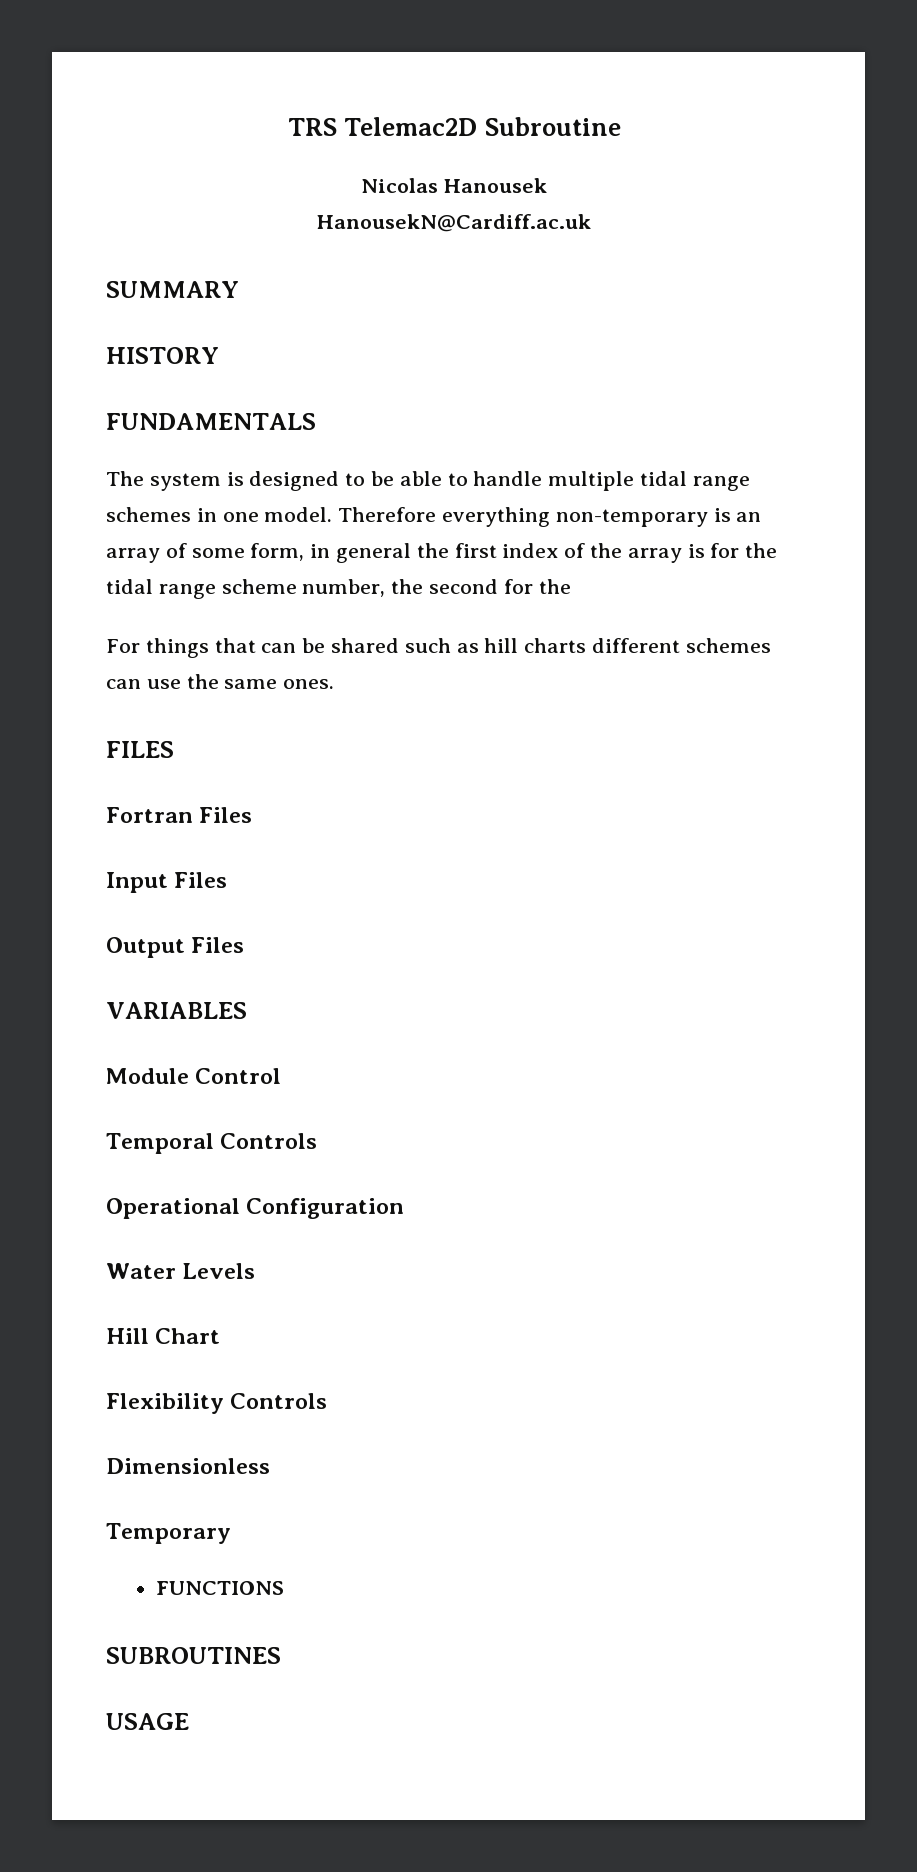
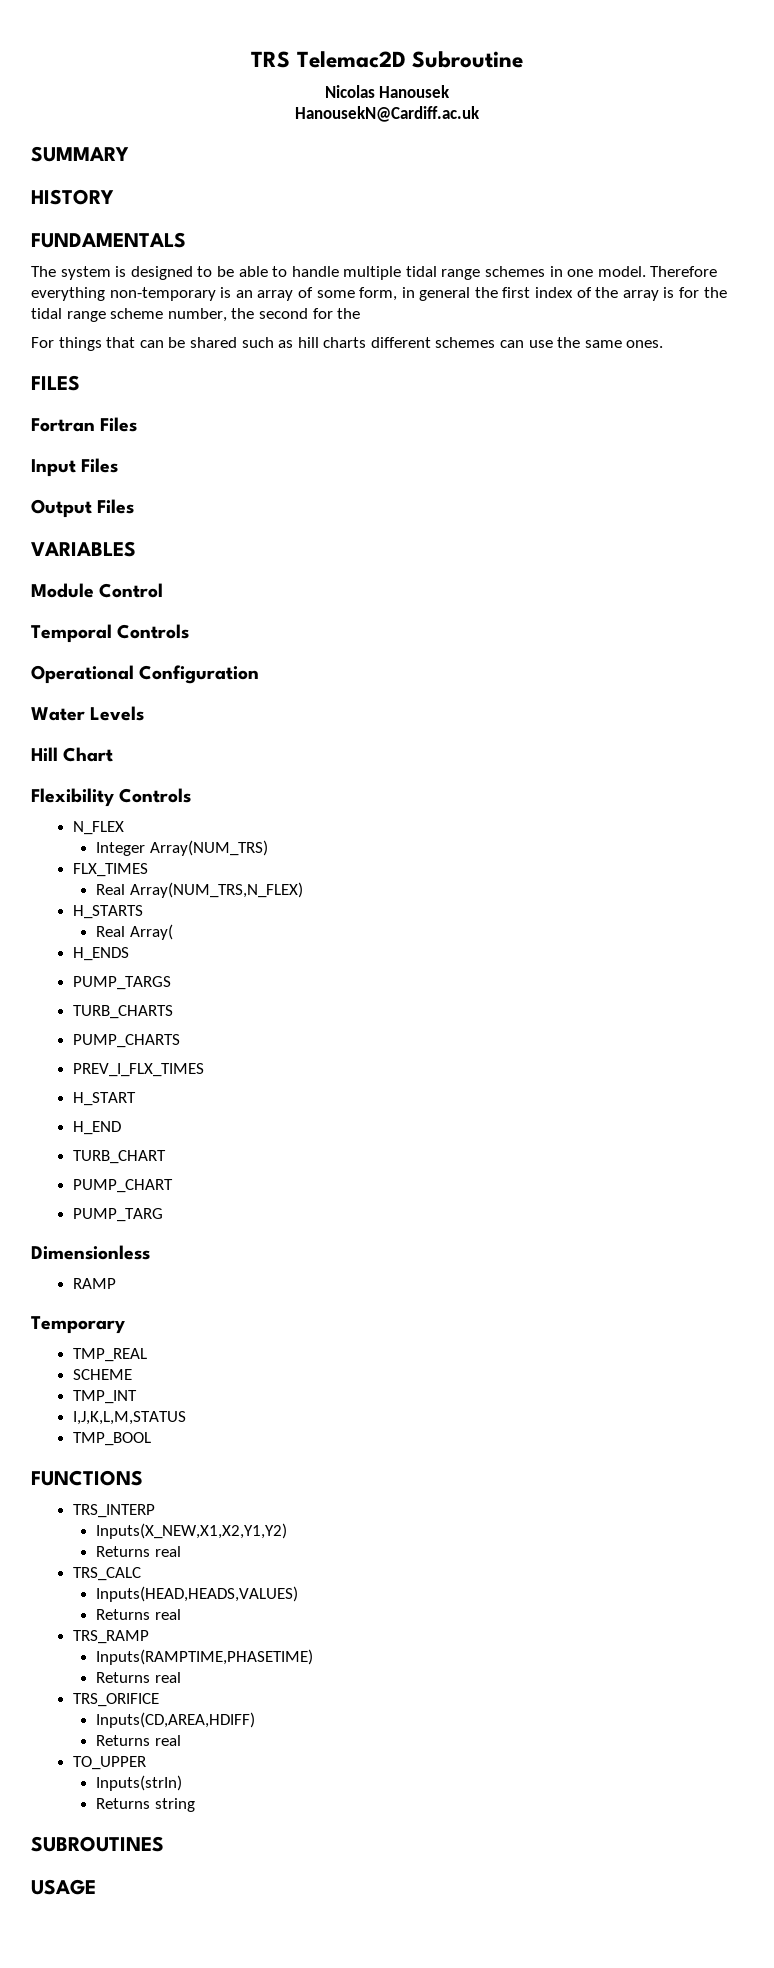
+ N_FLEX
+ Integer Array(NUM_TRS)
+ FLX_TIMES
+ Real Array(NUM_TRS,N_FLEX)
+ H_STARTS
+ Real Array(
+ H_ENDS
+ PUMP_TARGS
+ TURB_CHARTS
+ PUMP_CHARTS
+ PREV_I_FLX_TIMES
+ H_START
+ H_END
+ TURB_CHART
+ PUMP_CHART
+ PUMP_TARG
+ RAMP
+ TMP_REAL
+ SCHEME
+ TMP_INT
+ I,J,K,L,M,STATUS
+ TMP_BOOL
  FUNCTIONS
+ TRS_INTERP
+ Inputs(X_NEW,X1,X2,Y1,Y2)
+ Returns real
+ TRS_CALC
+ Inputs(HEAD,HEADS,VALUES)
+ Returns real
+ TRS_RAMP
+ Inputs(RAMPTIME,PHASETIME)
+ Returns real
+ TRS_ORIFICE
+ Inputs(CD,AREA,HDIFF)
+ Returns real
+ TO_UPPER
+ Inputs(strIn)
+ Returns string

